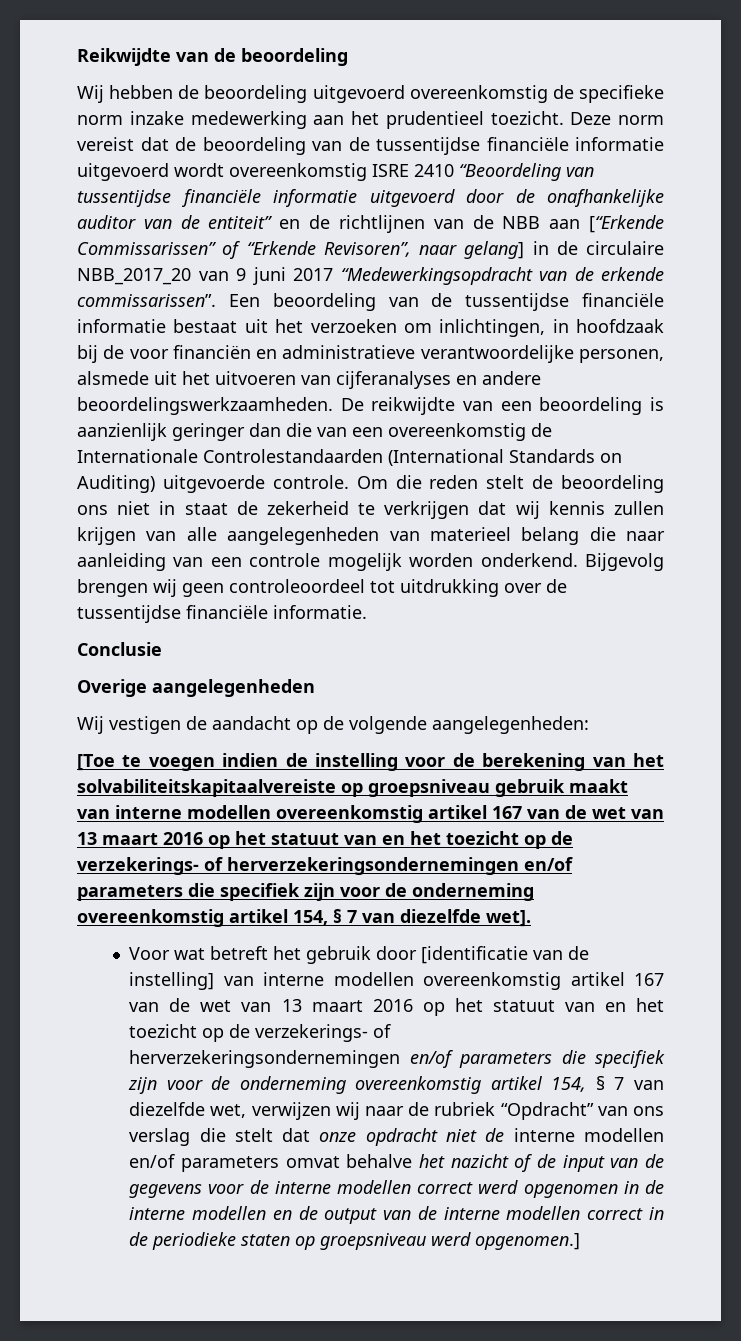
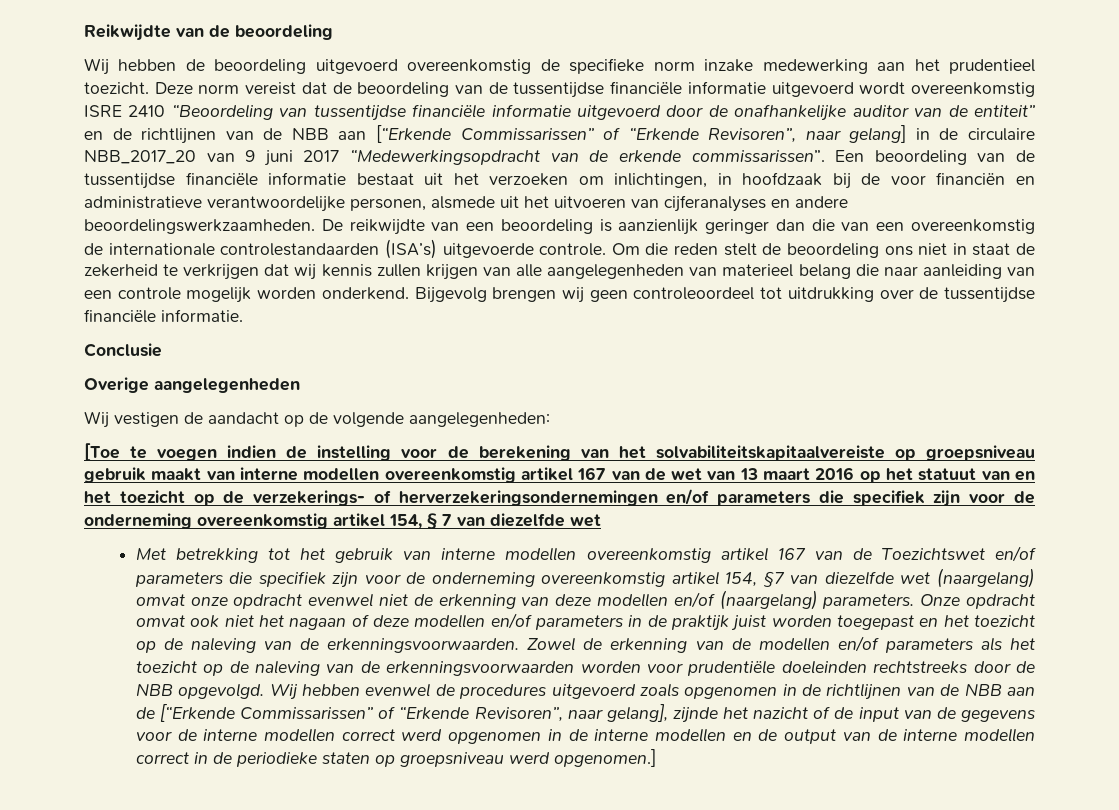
- De reikwijdte van een beoordeling is aanzienlijk geringer dan die van een overeenkomstig de Internationale Controlestandaarden (International Standards on Auditing) uitgevoerde controle.
+ De reikwijdte van een beoordeling is aanzienlijk geringer dan die van een overeenkomstig de internationale controlestandaarden (ISA’s) uitgevoerde controle.
- [Toe te voegen indien de instelling voor de berekening van het solvabiliteitskapitaalvereiste op groepsniveau gebruik maakt van interne modellen overeenkomstig artikel 167 van de wet van 13 maart 2016 op het statuut van en het toezicht op de verzekerings- of herverzekeringsondernemingen en/of parameters die specifiek zijn voor de onderneming overeenkomstig artikel 154, § 7 van diezelfde wet].
- Voor wat betreft het gebruik door [identificatie van de instelling] van interne modellen overeenkomstig artikel 167 van de wet van 13 maart 2016 op het statuut van en het toezicht op de verzekerings- of herverzekeringsondernemingen en/of parameters die specifiek zijn voor de onderneming overeenkomstig artikel 154, § 7 van diezelfde wet, verwijzen wij naar de rubriek “Opdracht” van ons verslag die stelt dat onze opdracht niet de interne modellen en/of parameters omvat behalve het nazicht of de input van de gegevens voor de interne modellen correct werd opgenomen in de interne modellen en de output van de interne modellen correct in de periodieke staten op groepsniveau werd opgenomen.]
+ [Toe te voegen indien de instelling voor de berekening van het solvabiliteitskapitaalvereiste op groepsniveau gebruik maakt van interne modellen overeenkomstig artikel 167 van de wet van 13 maart 2016 op het statuut van en het toezicht op de verzekerings- of herverzekeringsondernemingen en/of parameters die specifiek zijn voor de onderneming overeenkomstig artikel 154, § 7 van diezelfde wet
+ Met betrekking tot het gebruik van interne modellen overeenkomstig artikel 167 van de Toezichtswet en/of parameters die specifiek zijn voor de onderneming overeenkomstig artikel 154, §7 van diezelfde wet (naargelang) omvat onze opdracht evenwel niet de erkenning van deze modellen en/of (naargelang) parameters. Onze opdracht omvat ook niet het nagaan of deze modellen en/of parameters in de praktijk juist worden toegepast en het toezicht op de naleving van de erkenningsvoorwaarden. Zowel de erkenning van de modellen en/of parameters als het toezicht op de naleving van de erkenningsvoorwaarden worden voor prudentiële doeleinden rechtstreeks door de NBB opgevolgd. Wij hebben evenwel de procedures uitgevoerd zoals opgenomen in de richtlijnen van de NBB aan de [“Erkende Commissarissen” of “Erkende Revisoren”, naar gelang], zijnde het nazicht of de input van de gegevens voor de interne modellen correct werd opgenomen in de interne modellen en de output van de interne modellen correct in de periodieke staten op groepsniveau werd opgenomen.]

